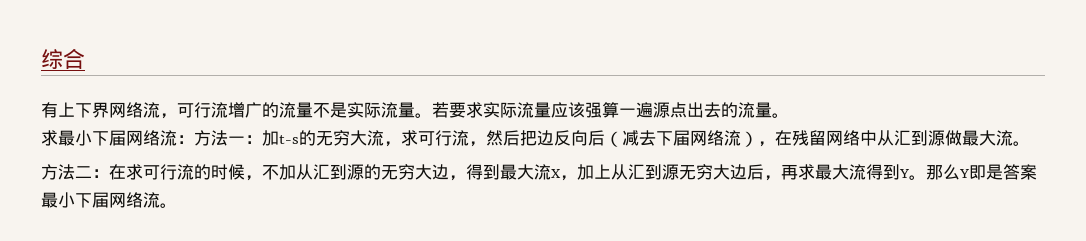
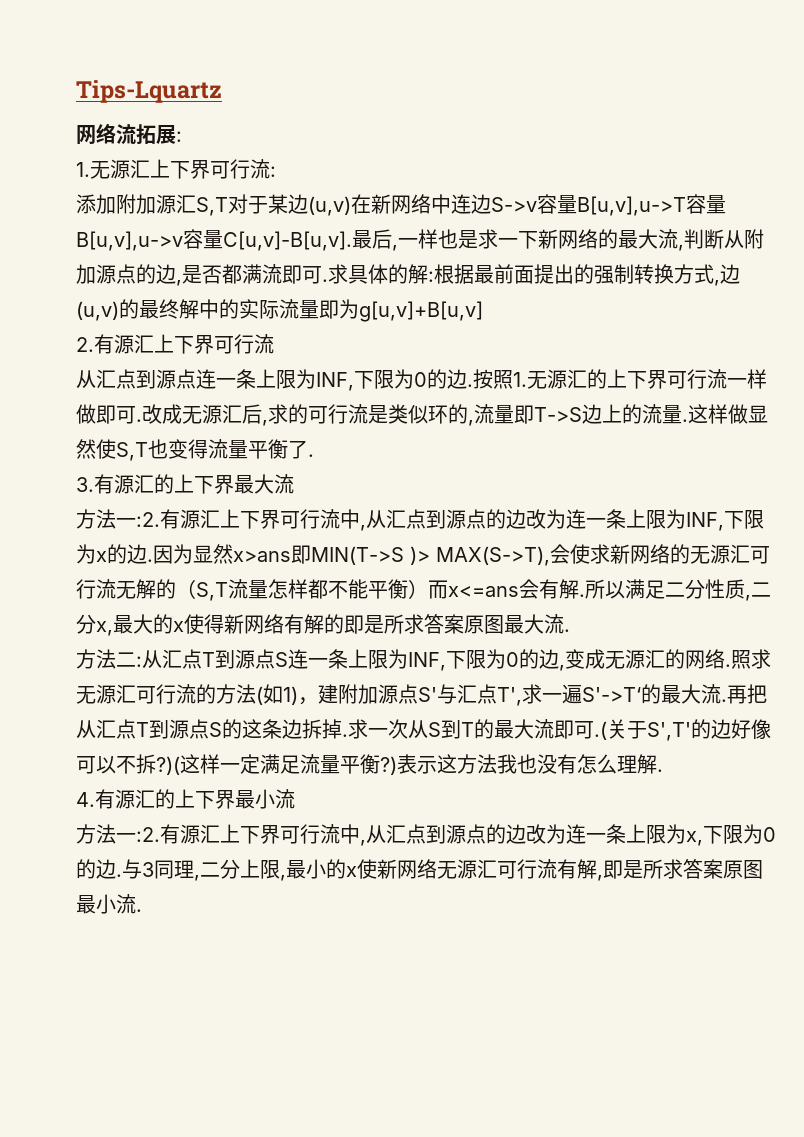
- 综合
- 有上下界网络流，可行流增广的流量不是实际流量。若要求实际流量应该强算一遍源点出去的流量。
- 求最小下届网络流：方法一：加t-s的无穷大流，求可行流，然后把边反向后（减去下届网络流），在残留网络中从汇到源做最大流。
- 方法二：在求可行流的时候，不加从汇到源的无穷大边，得到最大流X，加上从汇到源无穷大边后，再求最大流得到Y。那么Y即是答案最小下届网络流。
+ Tips-Lquartz
+ 网络流拓展:
+ 1.无源汇上下界可行流:
+ 添加附加源汇S,T对于某边(u,v)在新网络中连边S->v容量B[u,v],u->T容量B[u,v],u->v容量C[u,v]-B[u,v].最后,一样也是求一下新网络的最大流,判断从附加源点的边,是否都满流即可.求具体的解:根据最前面提出的强制转换方式,边(u,v)的最终解中的实际流量即为g[u,v]+B[u,v]
+ 2.有源汇上下界可行流
+ 从汇点到源点连一条上限为INF,下限为0的边.按照1.无源汇的上下界可行流一样做即可.改成无源汇后,求的可行流是类似环的,流量即T->S边上的流量.这样做显然使S,T也变得流量平衡了.
+ 3.有源汇的上下界最大流
+ 方法一:2.有源汇上下界可行流中,从汇点到源点的边改为连一条上限为INF,下限为x的边.因为显然x>ans即MIN(T->S )> MAX(S->T),会使求新网络的无源汇可行流无解的（S,T流量怎样都不能平衡）而x<=ans会有解.所以满足二分性质,二分x,最大的x使得新网络有解的即是所求答案原图最大流.
+ 方法二:从汇点T到源点S连一条上限为INF,下限为0的边,变成无源汇的网络.照求无源汇可行流的方法(如1)，建附加源点S'与汇点T',求一遍S'->T‘的最大流.再把从汇点T到源点S的这条边拆掉.求一次从S到T的最大流即可.(关于S',T'的边好像可以不拆?)(这样一定满足流量平衡?)表示这方法我也没有怎么理解.
+ 4.有源汇的上下界最小流
+ 方法一:2.有源汇上下界可行流中,从汇点到源点的边改为连一条上限为x,下限为0的边.与3同理,二分上限,最小的x使新网络无源汇可行流有解,即是所求答案原图最小流.

